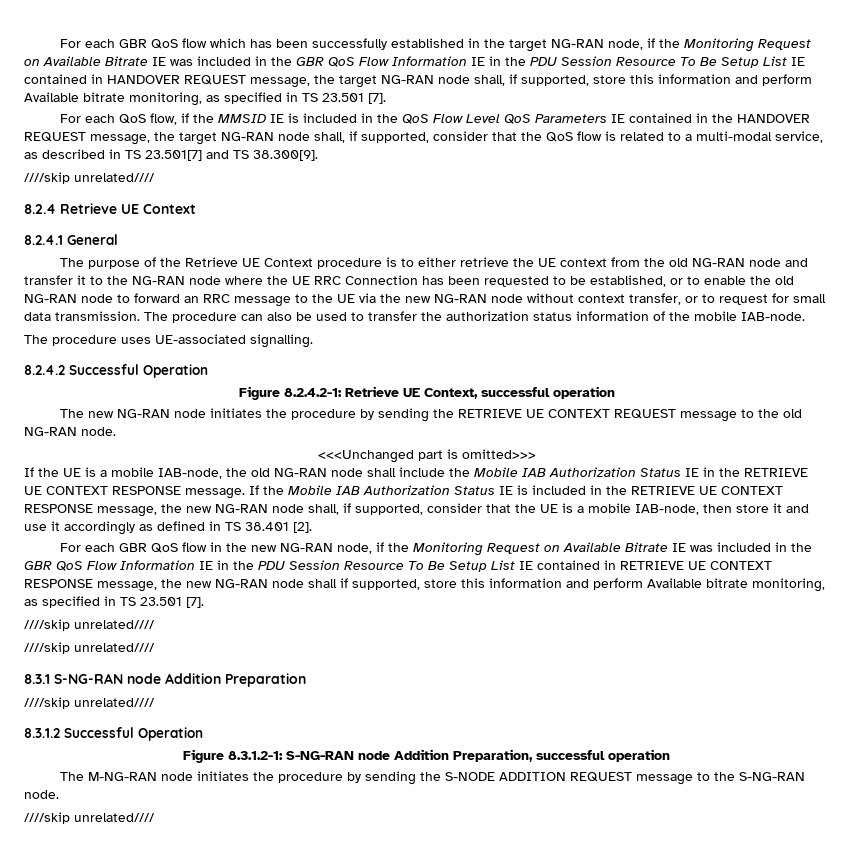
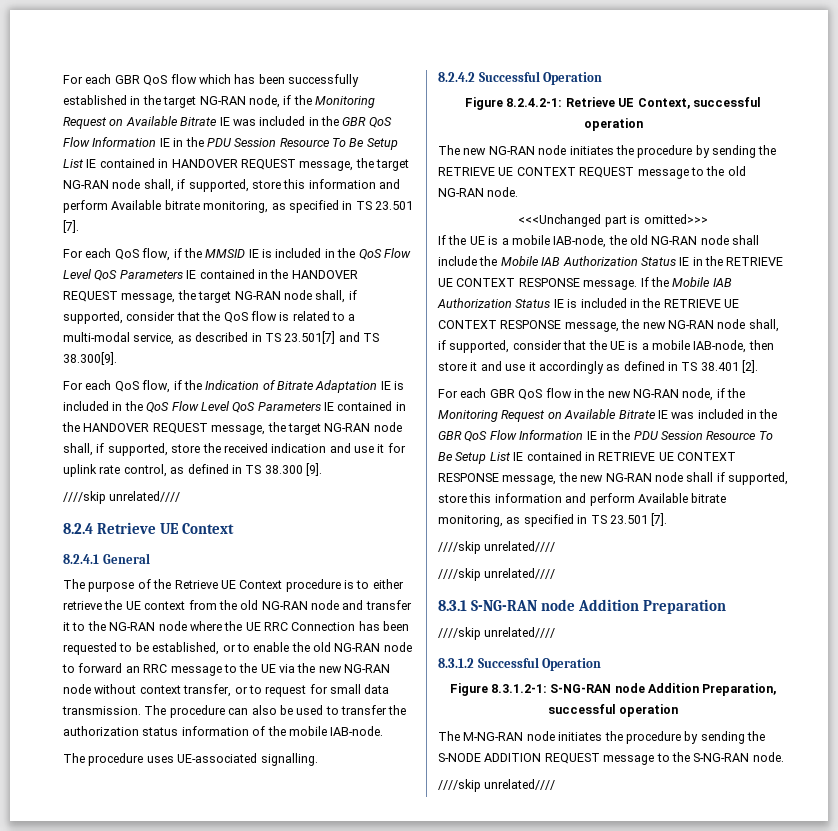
+ For each QoS flow, if the Indication of Bitrate Adaptation IE is included in the QoS Flow Level QoS Parameters IE contained in the HANDOVER REQUEST message, the target NG-RAN node shall, if supported, store the received indication and use it for uplink rate control, as defined in TS 38.300 [9].

